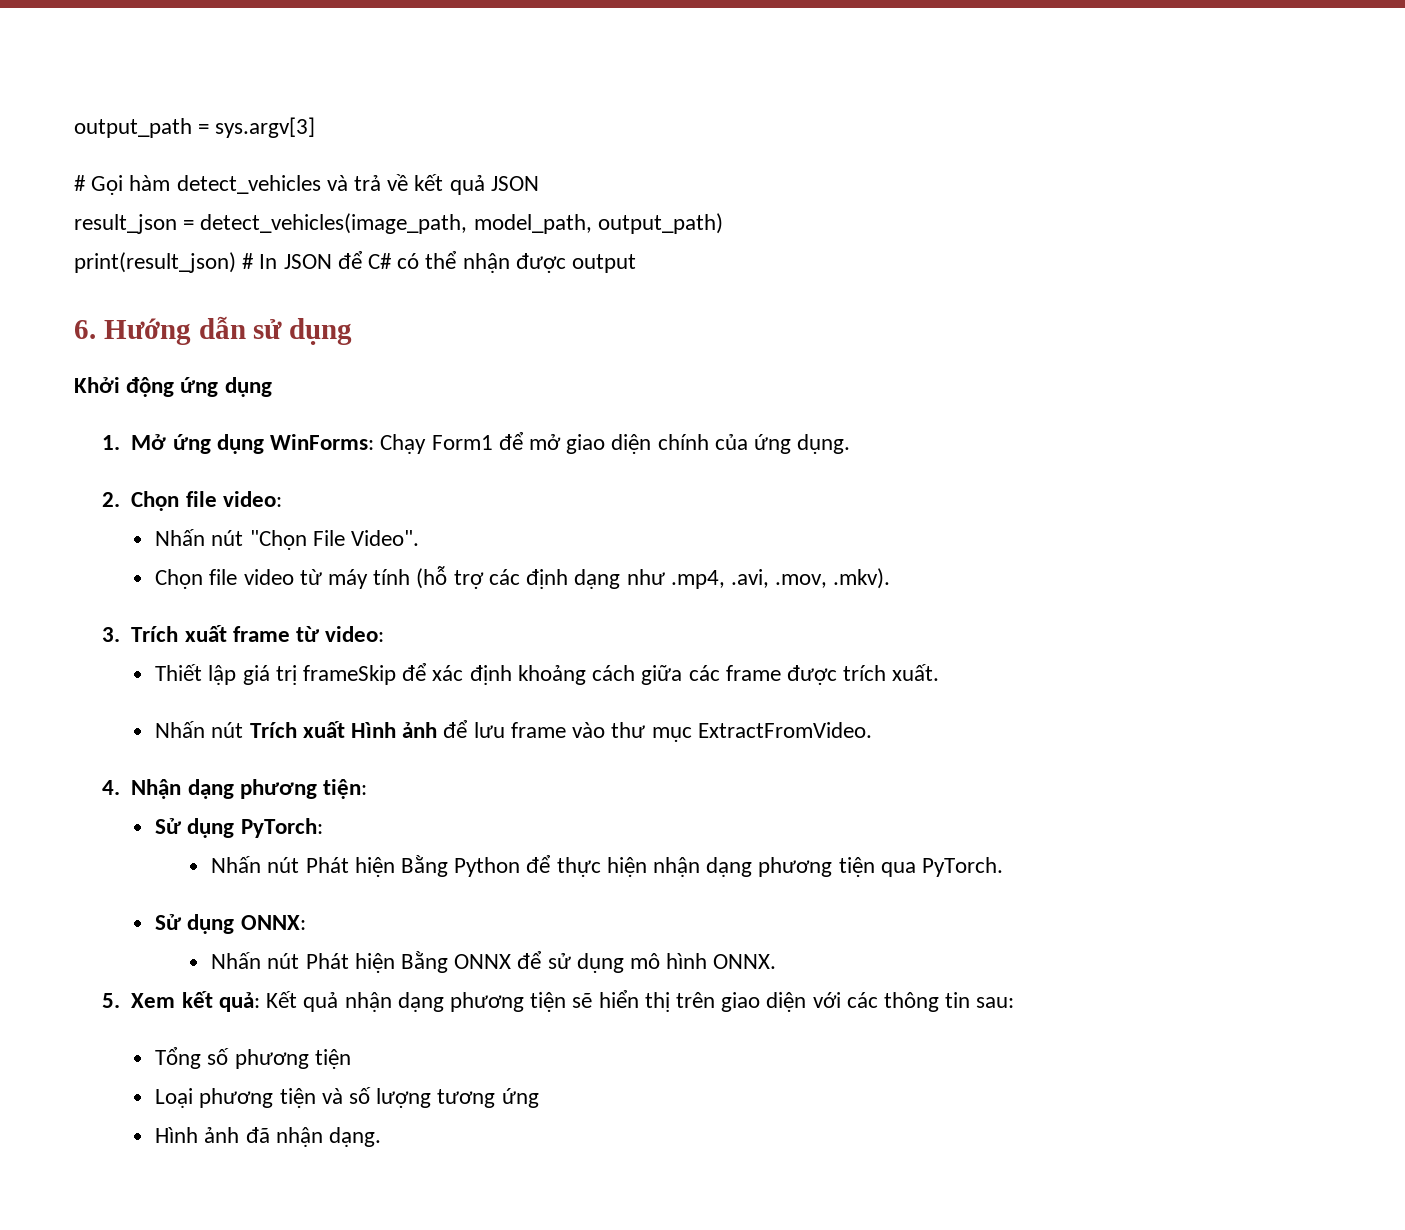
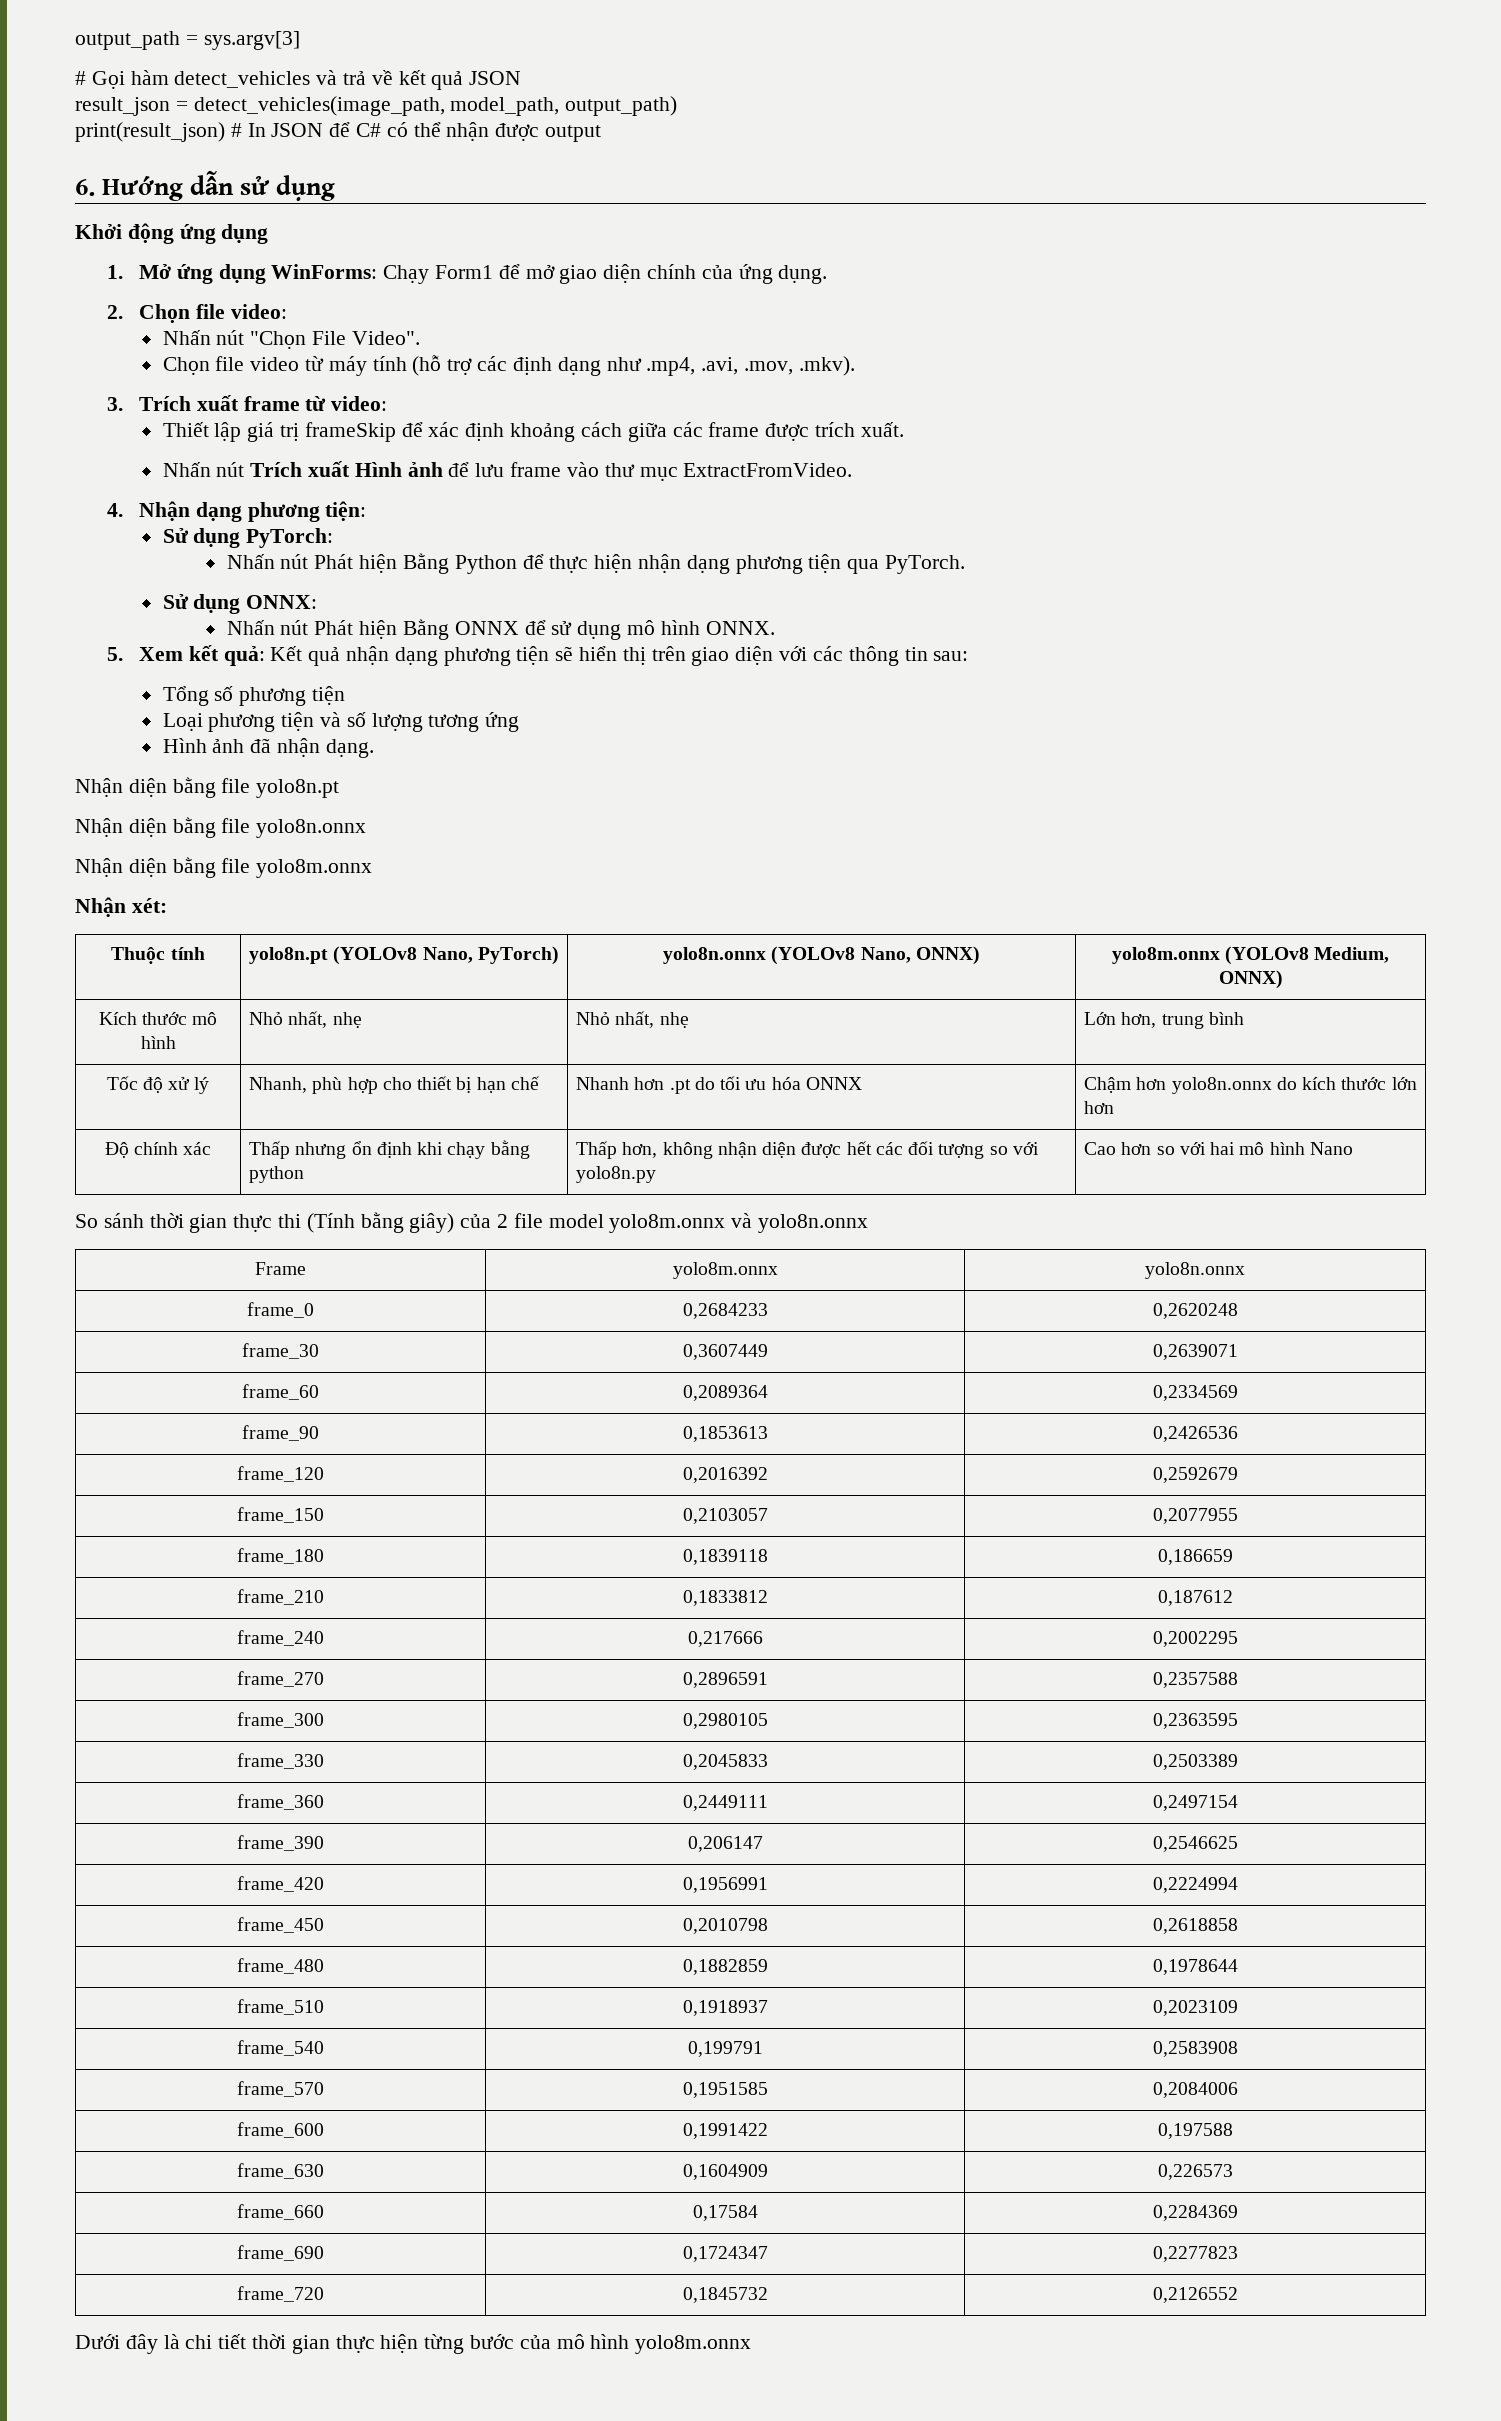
+ Nhận diện bằng file yolo8n.pt
+ Nhận diện bằng file yolo8n.onnx
+ Nhận diện bằng file yolo8m.onnx
+ Nhận xét:
+ Thuộc tính | yolo8n.pt (YOLOv8 Nano, PyTorch) | yolo8n.onnx (YOLOv8 Nano, ONNX) | yolo8m.onnx (YOLOv8 Medium, ONNX)
+ Kích thước mô hình | Nhỏ nhất, nhẹ | Nhỏ nhất, nhẹ | Lớn hơn, trung bình
+ Tốc độ xử lý | Nhanh, phù hợp cho thiết bị hạn chế | Nhanh hơn .pt do tối ưu hóa ONNX | Chậm hơn yolo8n.onnx do kích thước lớn hơn
+ Độ chính xác | Thấp nhưng ổn định khi chạy bằng python | Thấp hơn, không nhận diện được hết các đối tượng so với yolo8n.py | Cao hơn so với hai mô hình Nano
+ So sánh thời gian thực thi (Tính bằng giây) của 2 file model yolo8m.onnx và yolo8n.onnx
+ Frame | yolo8m.onnx | yolo8n.onnx
+ frame_0 | 0,2684233 | 0,2620248
+ frame_30 | 0,3607449 | 0,2639071
+ frame_60 | 0,2089364 | 0,2334569
+ frame_90 | 0,1853613 | 0,2426536
+ frame_120 | 0,2016392 | 0,2592679
+ frame_150 | 0,2103057 | 0,2077955
+ frame_180 | 0,1839118 | 0,186659
+ frame_210 | 0,1833812 | 0,187612
+ frame_240 | 0,217666 | 0,2002295
+ frame_270 | 0,2896591 | 0,2357588
+ frame_300 | 0,2980105 | 0,2363595
+ frame_330 | 0,2045833 | 0,2503389
+ frame_360 | 0,2449111 | 0,2497154
+ frame_390 | 0,206147 | 0,2546625
+ frame_420 | 0,1956991 | 0,2224994
+ frame_450 | 0,2010798 | 0,2618858
+ frame_480 | 0,1882859 | 0,1978644
+ frame_510 | 0,1918937 | 0,2023109
+ frame_540 | 0,199791 | 0,2583908
+ frame_570 | 0,1951585 | 0,2084006
+ frame_600 | 0,1991422 | 0,197588
+ frame_630 | 0,1604909 | 0,226573
+ frame_660 | 0,17584 | 0,2284369
+ frame_690 | 0,1724347 | 0,2277823
+ frame_720 | 0,1845732 | 0,2126552
+ Dưới đây là chi tiết thời gian thực hiện từng bước của mô hình yolo8m.onnx

